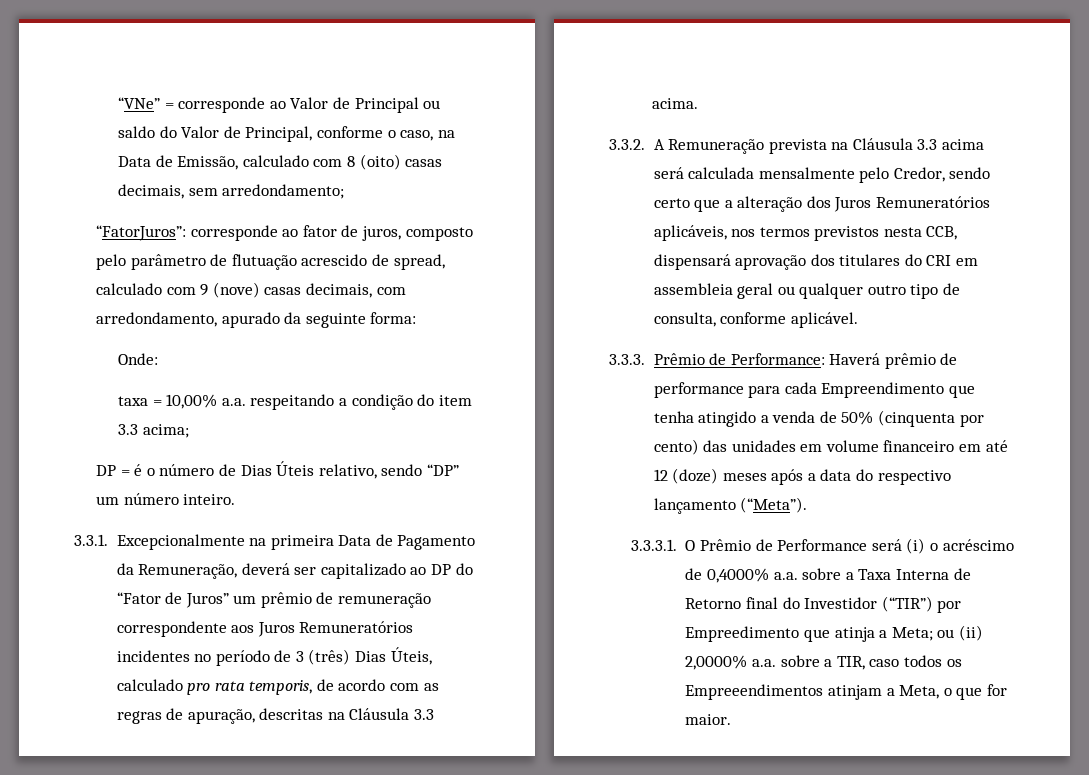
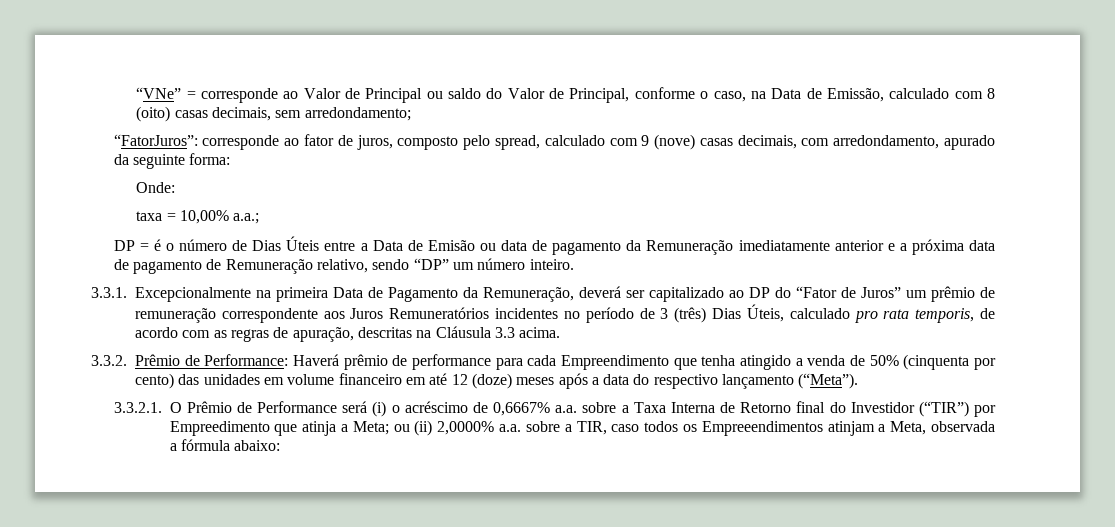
- “FatorJuros”: corresponde ao fator de juros, composto pelo parâmetro de flutuação acrescido de spread, calculado com 9 (nove) casas decimais, com arredondamento, apurado da seguinte forma:
+ “FatorJuros”: corresponde ao fator de juros, composto pelo spread, calculado com 9 (nove) casas decimais, com arredondamento, apurado da seguinte forma:
- taxa = 10,00% a.a. respeitando a condição do item 3.3 acima;
+ taxa = 10,00% a.a.;
- DP = é o número de Dias Úteis relativo, sendo “DP” um número inteiro.
+ DP = é o número de Dias Úteis entre a Data de Emisão ou data de pagamento da Remuneração imediatamente anterior e a próxima data de pagamento de Remuneração relativo, sendo “DP” um número inteiro.
- 3.3.2. A Remuneração prevista na Cláusula 3.3 acima será calculada mensalmente pelo Credor, sendo certo que a alteração dos Juros Remuneratórios aplicáveis, nos termos previstos nesta CCB, dispensará aprovação dos titulares do CRI em assembleia geral ou qualquer outro tipo de consulta, conforme aplicável.
- 3.3.3. Prêmio de Performance: Haverá prêmio de performance para cada Empreendimento que tenha atingido a venda de 50% (cinquenta por cento) das unidades em volume financeiro em até 12 (doze) meses após a data do respectivo lançamento (“Meta”).
+ 3.3.2. Prêmio de Performance: Haverá prêmio de performance para cada Empreendimento que tenha atingido a venda de 50% (cinquenta por cento) das unidades em volume financeiro em até 12 (doze) meses após a data do respectivo lançamento (“Meta”).
- 3.3.3.1. O Prêmio de Performance será (i) o acréscimo de 0,4000% a.a. sobre a Taxa Interna de Retorno final do Investidor (“TIR”) por Empreedimento que atinja a Meta; ou (ii) 2,0000% a.a. sobre a TIR, caso todos os Empreeendimentos atinjam a Meta, o que for maior.
+ 3.3.2.1. O Prêmio de Performance será (i) o acréscimo de 0,6667% a.a. sobre a Taxa Interna de Retorno final do Investidor (“TIR”) por Empreedimento que atinja a Meta; ou (ii) 2,0000% a.a. sobre a TIR, caso todos os Empreeendimentos atinjam a Meta, observada a fórmula abaixo:

